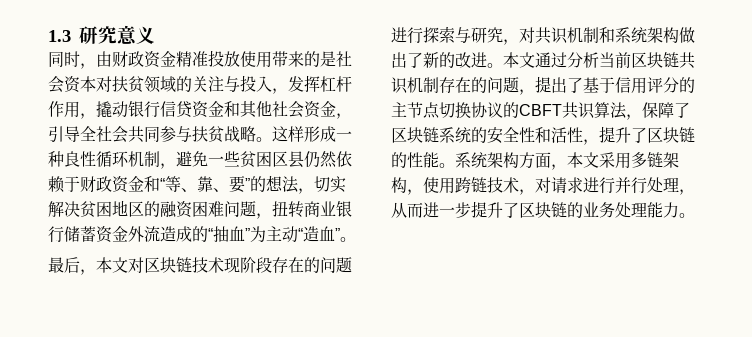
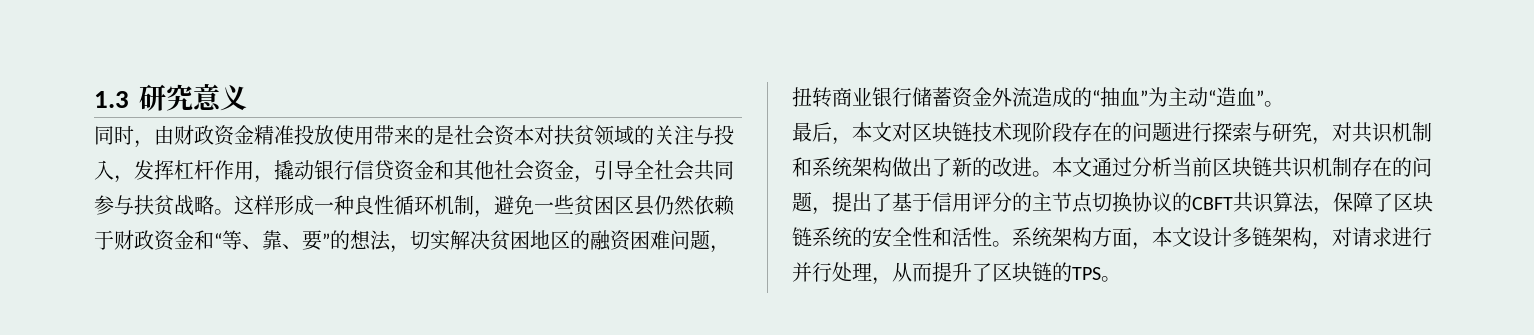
- 本文通过分析当前区块链共识机制存在的问题，提出了基于信用评分的主节点切换协议的CBFT共识算法，保障了区块链系统的安全性和活性，提升了区块链的性能。
+ 本文通过分析当前区块链共识机制存在的问题，提出了基于信用评分的主节点切换协议的CBFT共识算法，保障了区块链系统的安全性和活性。
- 系统架构方面，本文采用多链架构，使用跨链技术，对请求进行并行处理，从而进一步提升了区块链的业务处理能力。
+ 系统架构方面，本文设计多链架构，对请求进行并行处理，从而提升了区块链的TPS。

